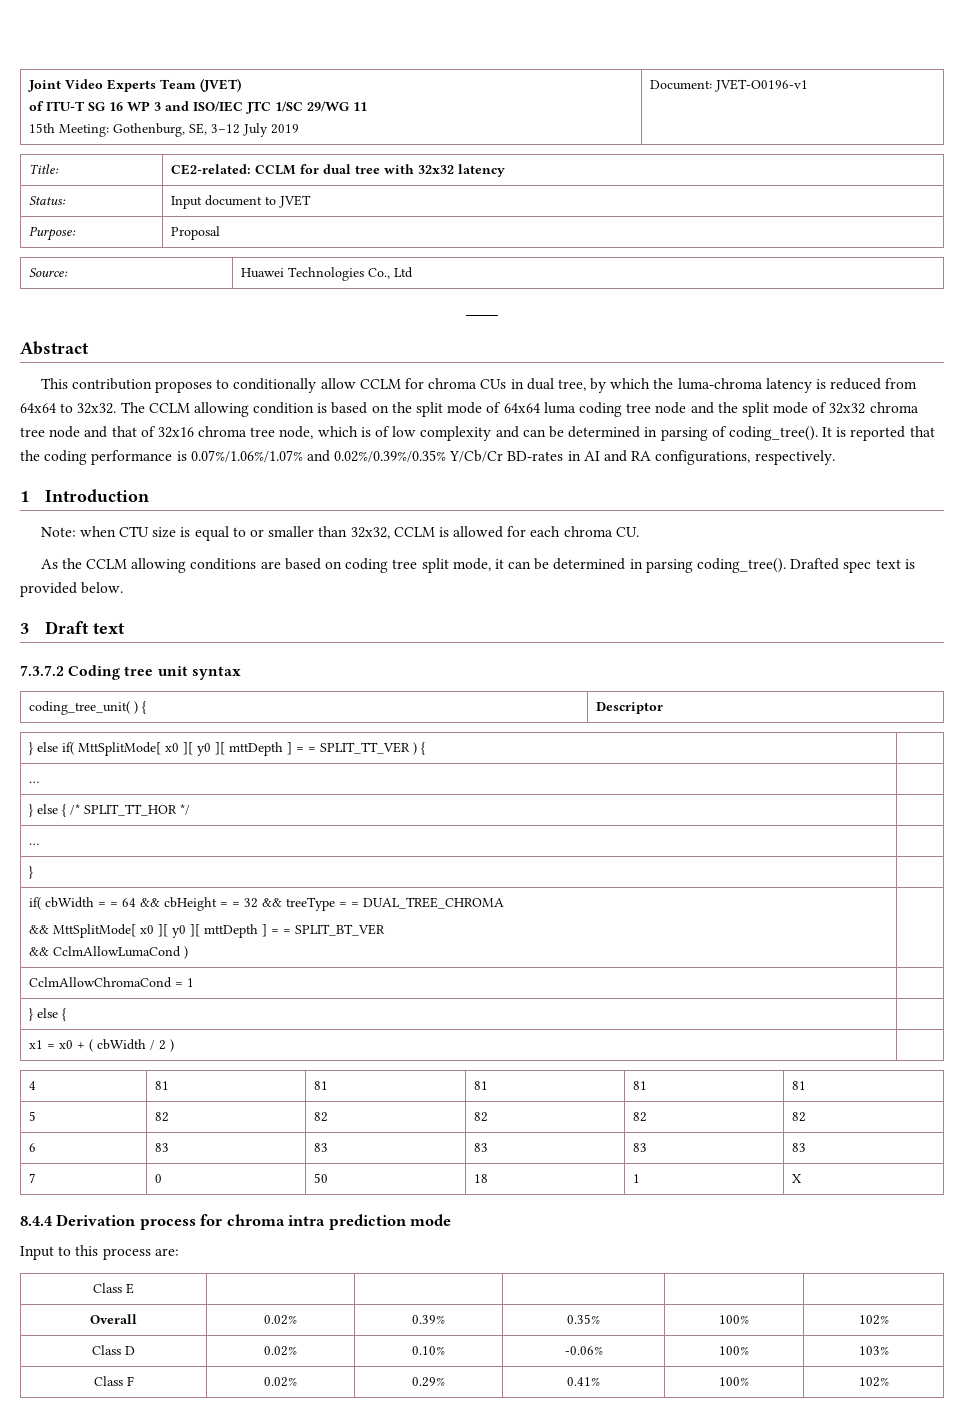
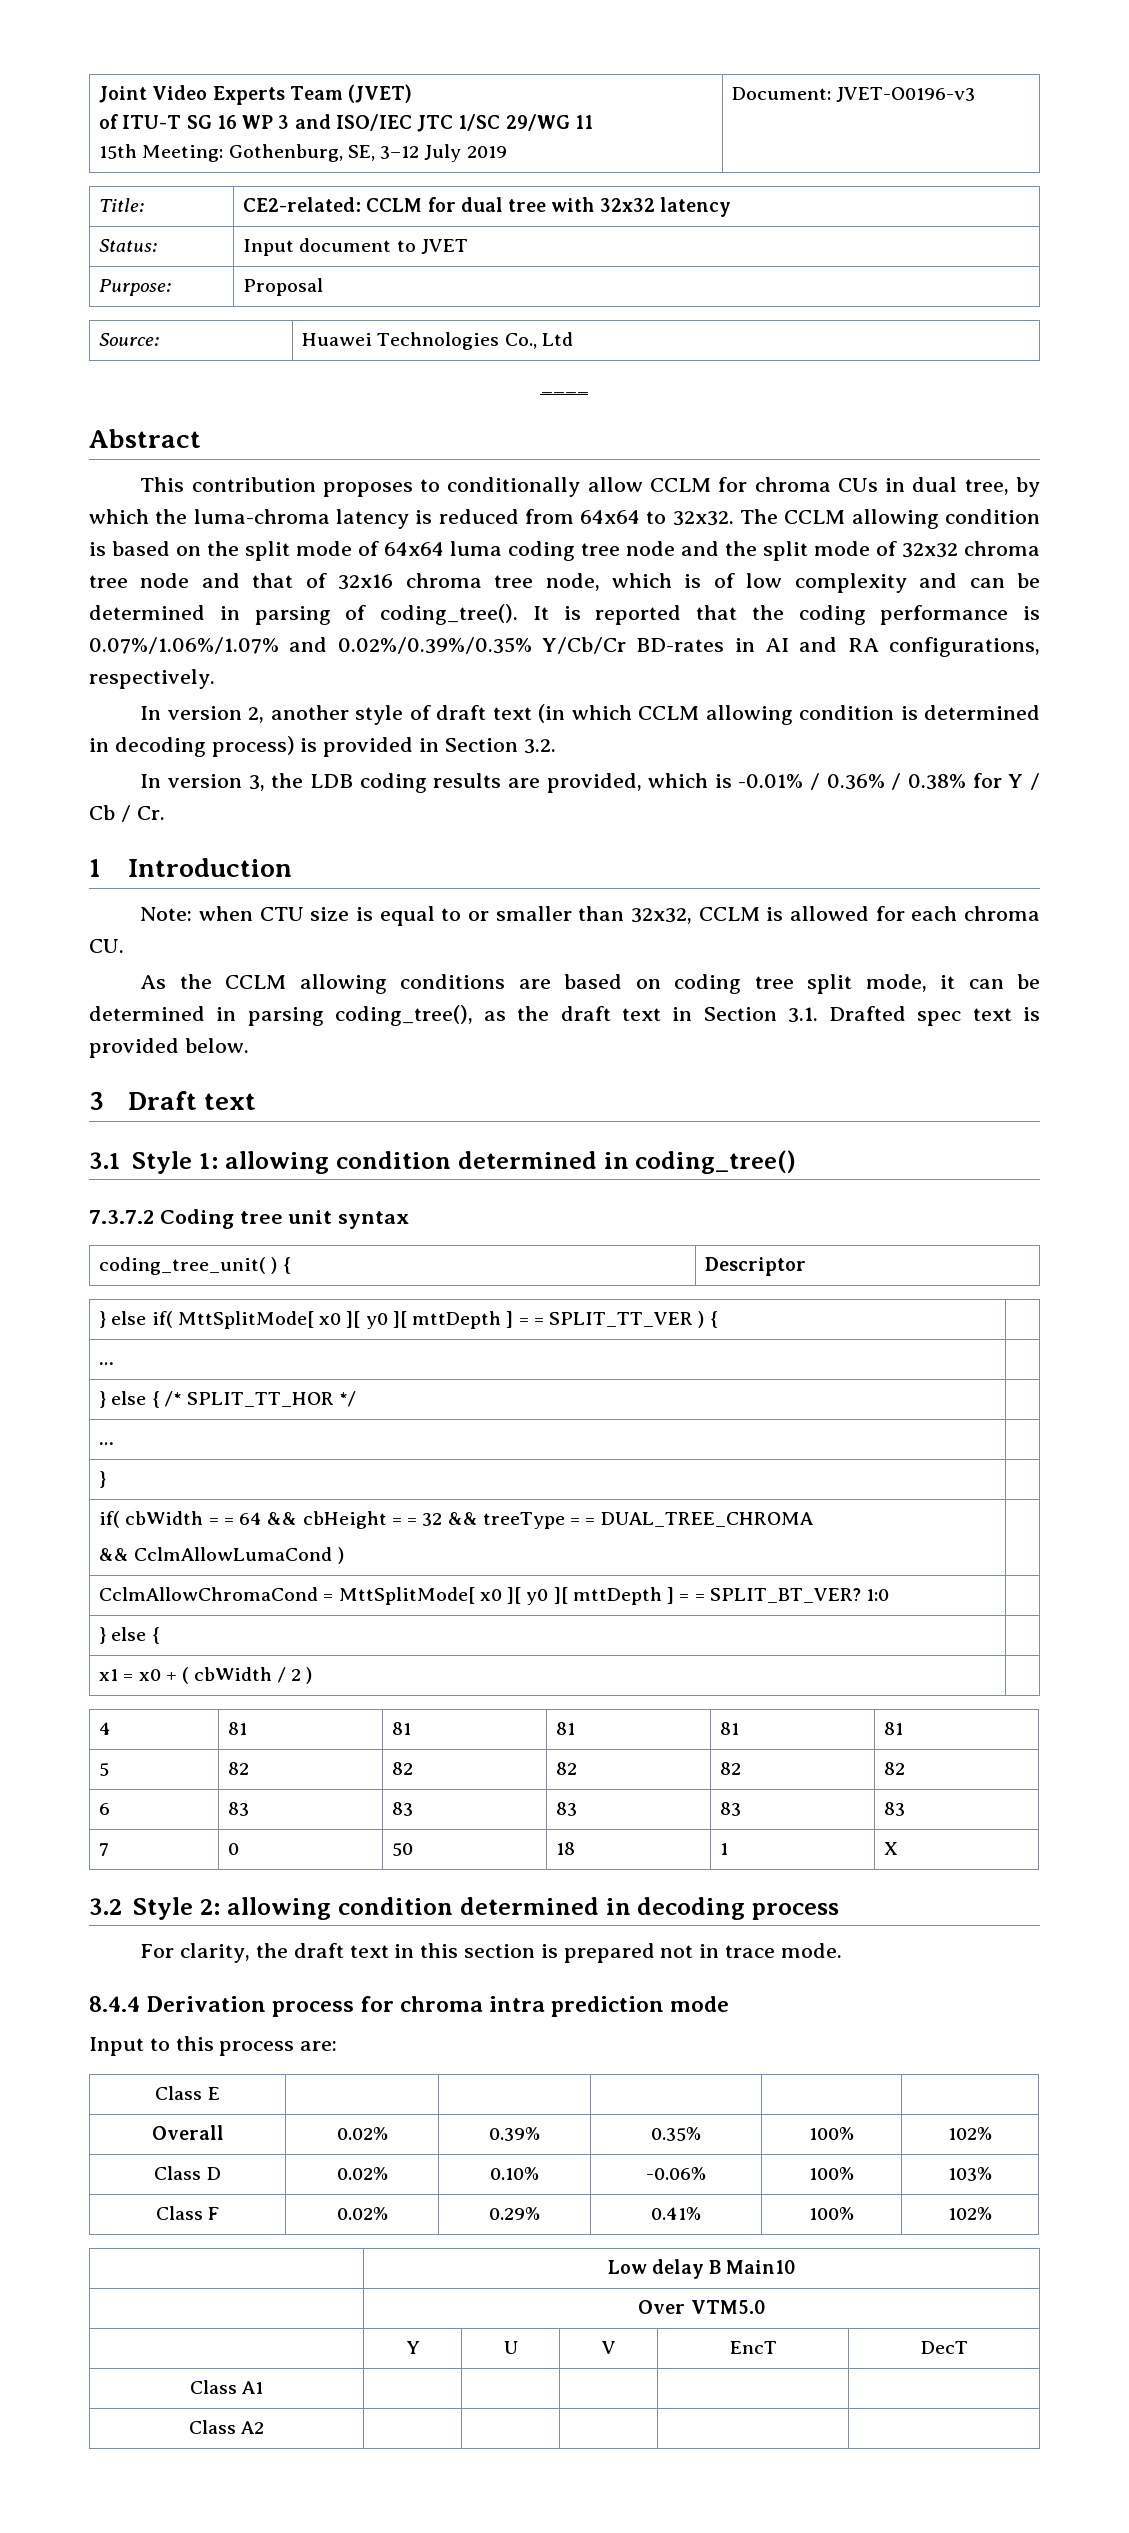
  Joint Video Experts Team (JVET)
  of ITU-T SG 16 WP 3 and ISO/IEC JTC 1/SC 29/WG 11
- 15th Meeting: Gothenburg, SE, 3–12 July 2019 | Document: JVET-O0196-v1
+ 15th Meeting: Gothenburg, SE, 3–12 July 2019 | Document: JVET-O0196-v3
+ In version 2, another style of draft text (in which CCLM allowing condition is determined in decoding process) is provided in Section 3.2.
+ In version 3, the LDB coding results are provided, which is -0.01% / 0.36% / 0.38% for Y / Cb / Cr.
- As the CCLM allowing conditions are based on coding tree split mode, it can be determined in parsing coding_tree(). Drafted spec text is provided below.
+ As the CCLM allowing conditions are based on coding tree split mode, it can be determined in parsing coding_tree(), as the draft text in Section 3.1. Drafted spec text is provided below.
+ 3.1 Style 1: allowing condition determined in coding_tree()
  if( cbWidth = = 64 && cbHeight = = 32 && treeType = = DUAL_TREE_CHROMA
- && MttSplitMode[ x0 ][ y0 ][ mttDepth ] = = SPLIT_BT_VER
  && CclmAllowLumaCond ) |
- CclmAllowChromaCond = 1 |
+ CclmAllowChromaCond = MttSplitMode[ x0 ][ y0 ][ mttDepth ] = = SPLIT_BT_VER? 1:0 |
+ 3.2 Style 2: allowing condition determined in decoding process
+ For clarity, the draft text in this section is prepared not in trace mode.
+ | Low delay B Main10
+ | Over VTM5.0
+ | Y | U | V | EncT | DecT
+ Class A1 | | | | |
+ Class A2 | | | | |

